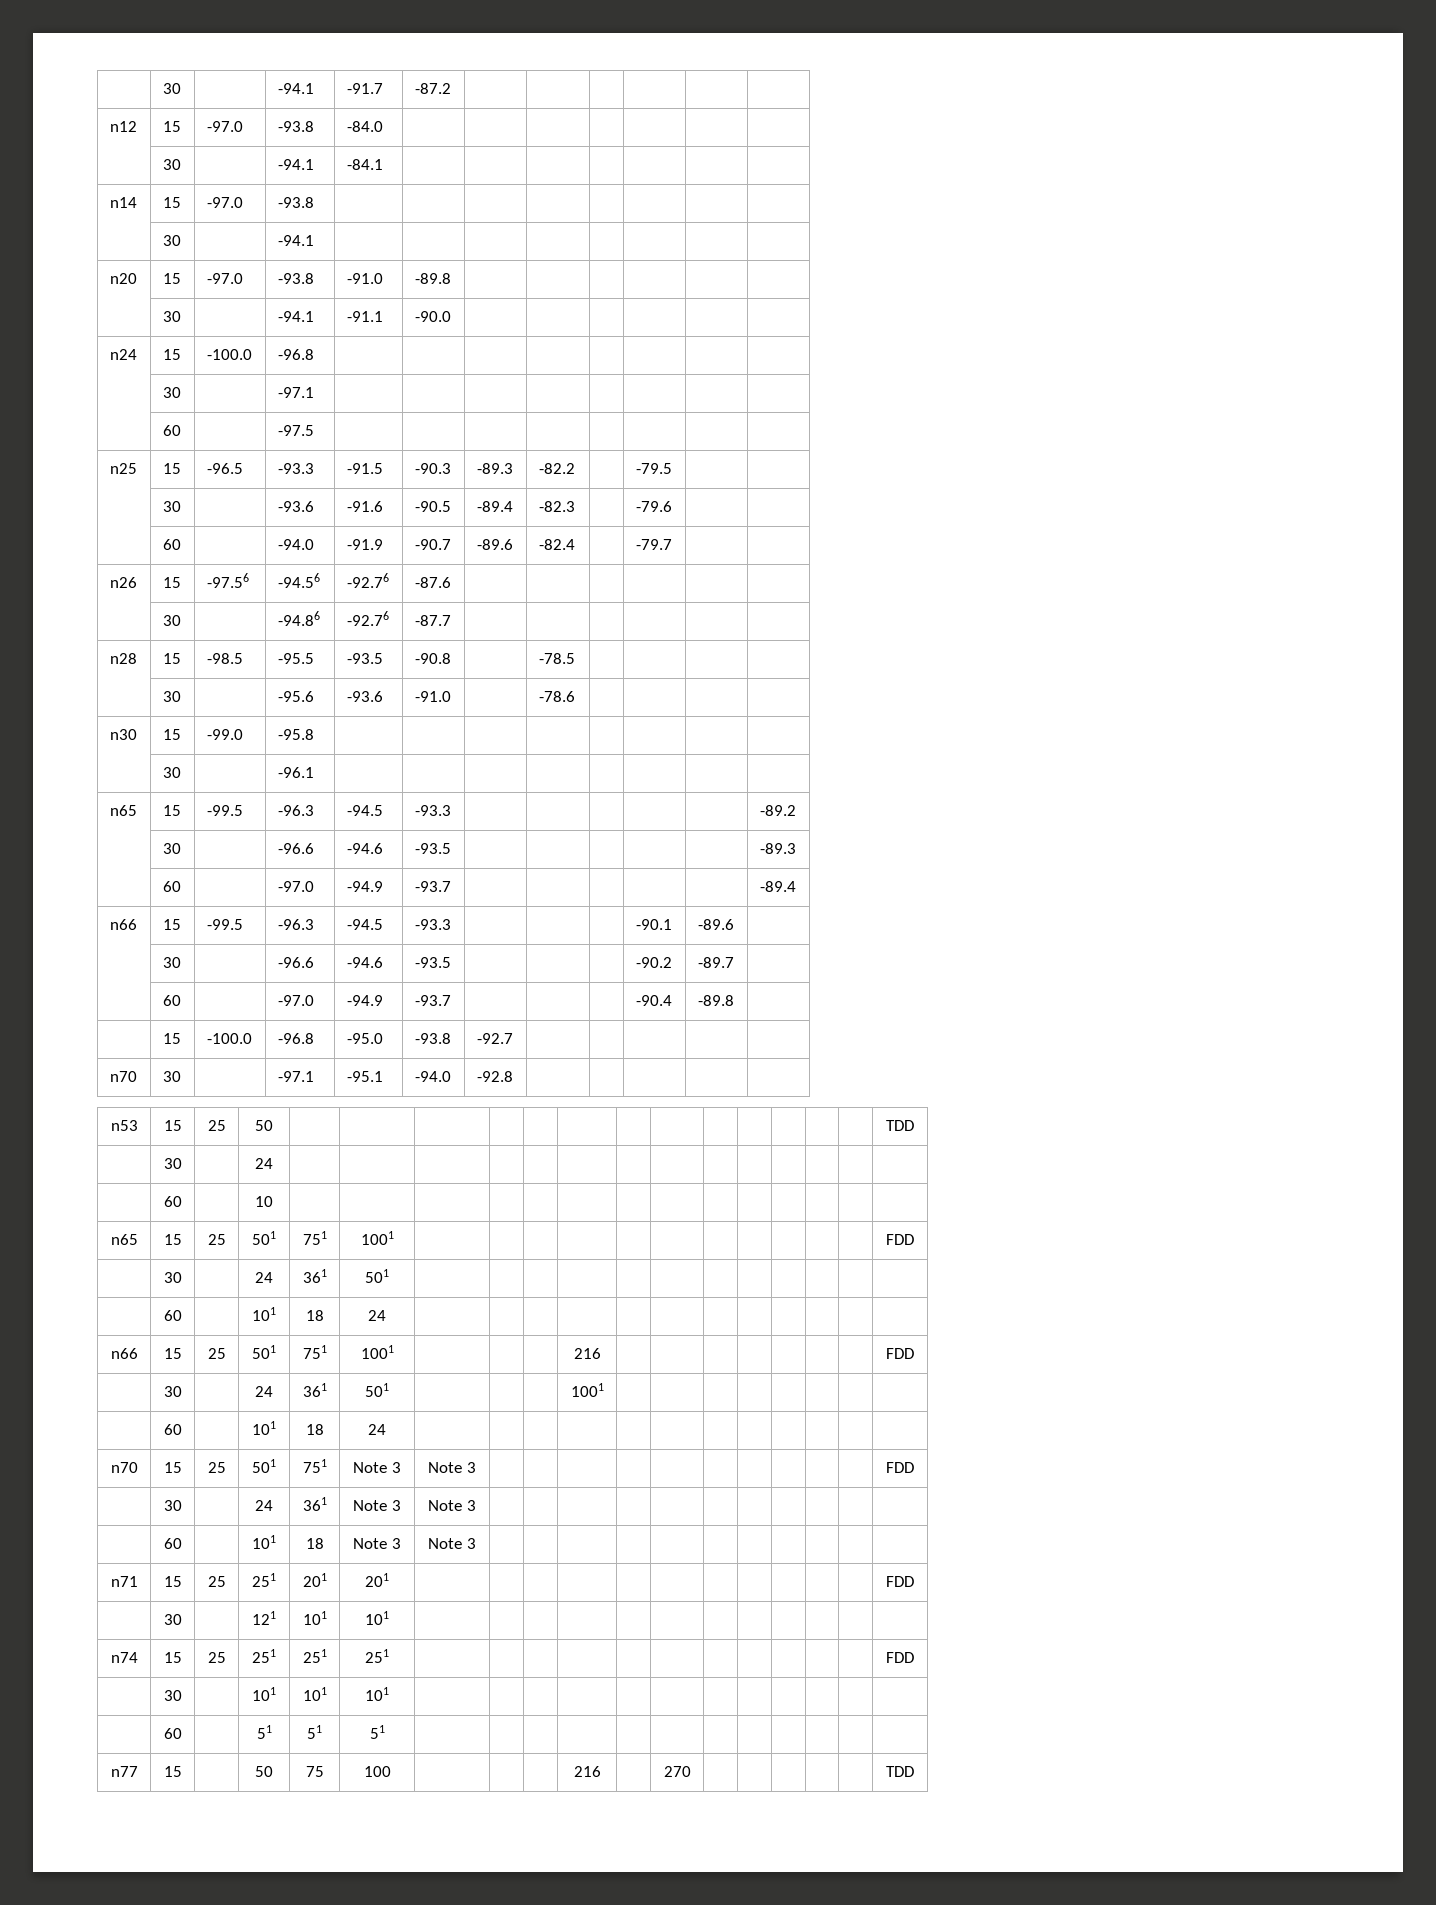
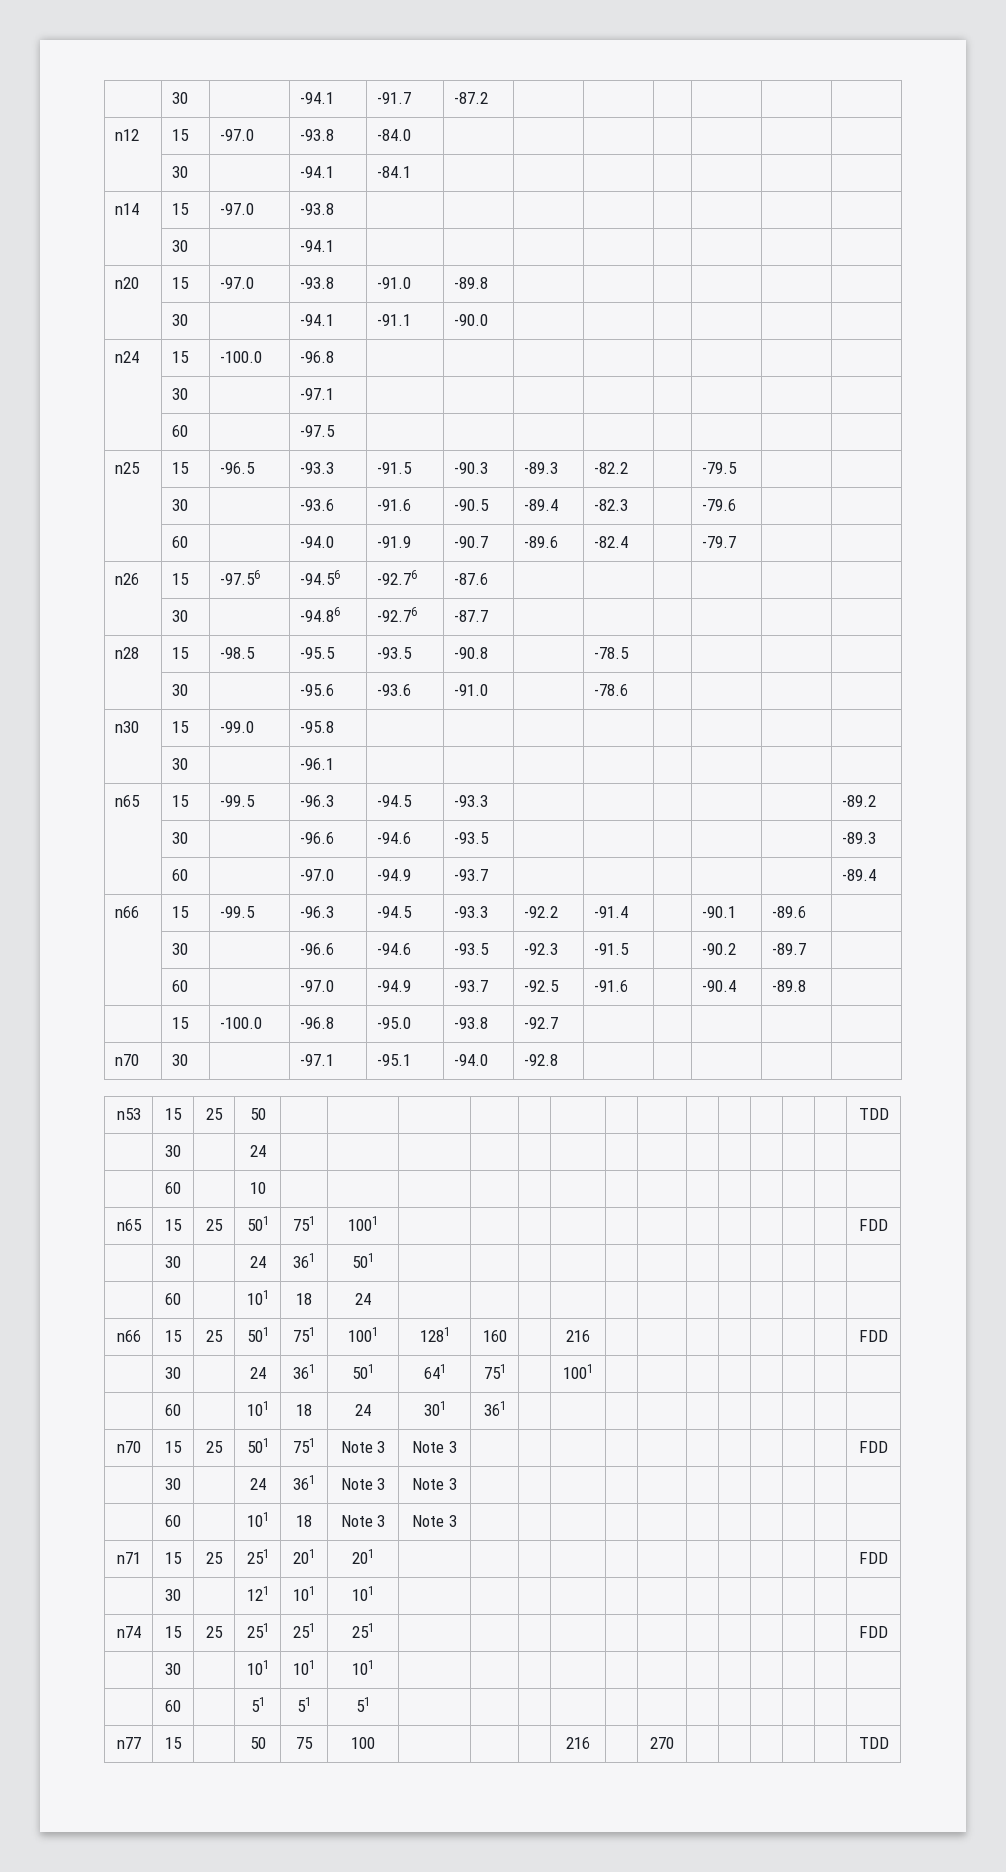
- n66 | 15 | -99.5 | -96.3 | -94.5 | -93.3 | | | | -90.1 | -89.6 |
+ n66 | 15 | -99.5 | -96.3 | -94.5 | -93.3 | -92.2 | -91.4 | | -90.1 | -89.6 |
- | 30 | | -96.6 | -94.6 | -93.5 | | | | -90.2 | -89.7 |
+ | 30 | | -96.6 | -94.6 | -93.5 | -92.3 | -91.5 | | -90.2 | -89.7 |
- | 60 | | -97.0 | -94.9 | -93.7 | | | | -90.4 | -89.8 |
+ | 60 | | -97.0 | -94.9 | -93.7 | -92.5 | -91.6 | | -90.4 | -89.8 |
- n66 | 15 | 25 | 501 | 751 | 1001 | | | | 216 | | | | | | | | FDD
+ n66 | 15 | 25 | 501 | 751 | 1001 | 1281 | 160 | | 216 | | | | | | | | FDD
- | 30 | | 24 | 361 | 501 | | | | 1001 | | | | | | | |
- | 60 | | 101 | 18 | 24 | | | | | | | | | | | |
+ | 30 | | 24 | 361 | 501 | 641 | 751 | | 1001 | | | | | | | |
+ | 60 | | 101 | 18 | 24 | 301 | 361 | | | | | | | | | |

